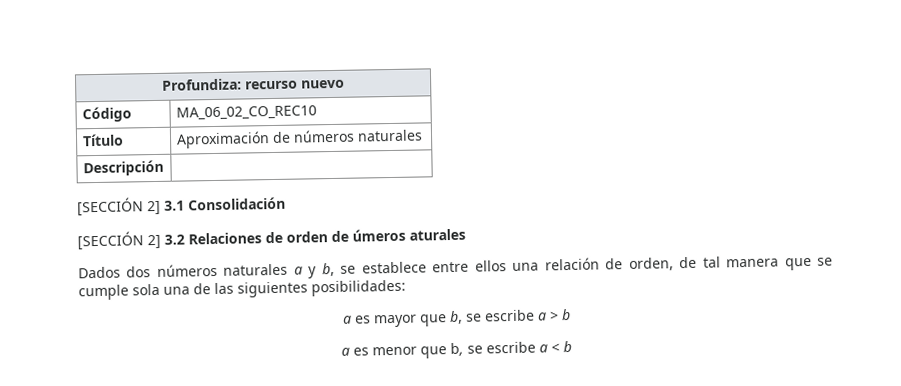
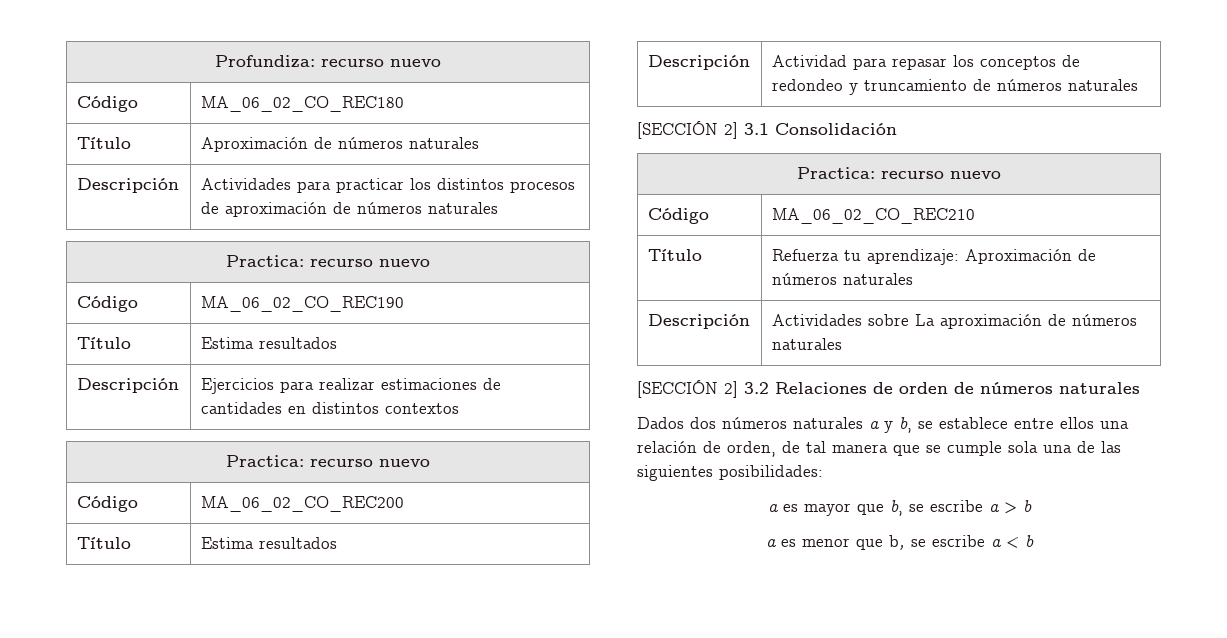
- Código | MA_06_02_CO_REC10
+ Código | MA_06_02_CO_REC180
- Descripción |
+ Descripción | Actividades para practicar los distintos procesos de aproximación de números naturales
+ Practica: recurso nuevo
+ Código | MA_06_02_CO_REC190
+ Título | Estima resultados
+ Descripción | Ejercicios para realizar estimaciones de cantidades en distintos contextos
+ Practica: recurso nuevo
+ Código | MA_06_02_CO_REC200
+ Título | Estima resultados
+ Descripción | Actividad para repasar los conceptos de redondeo y truncamiento de números naturales
  [SECCIÓN 2] 3.1 Consolidación
+ Practica: recurso nuevo
+ Código | MA_06_02_CO_REC210
+ Título | Refuerza tu aprendizaje: Aproximación de números naturales
+ Descripción | Actividades sobre La aproximación de números naturales
- [SECCIÓN 2] 3.2 Relaciones de orden de úmeros aturales
+ [SECCIÓN 2] 3.2 Relaciones de orden de números naturales

